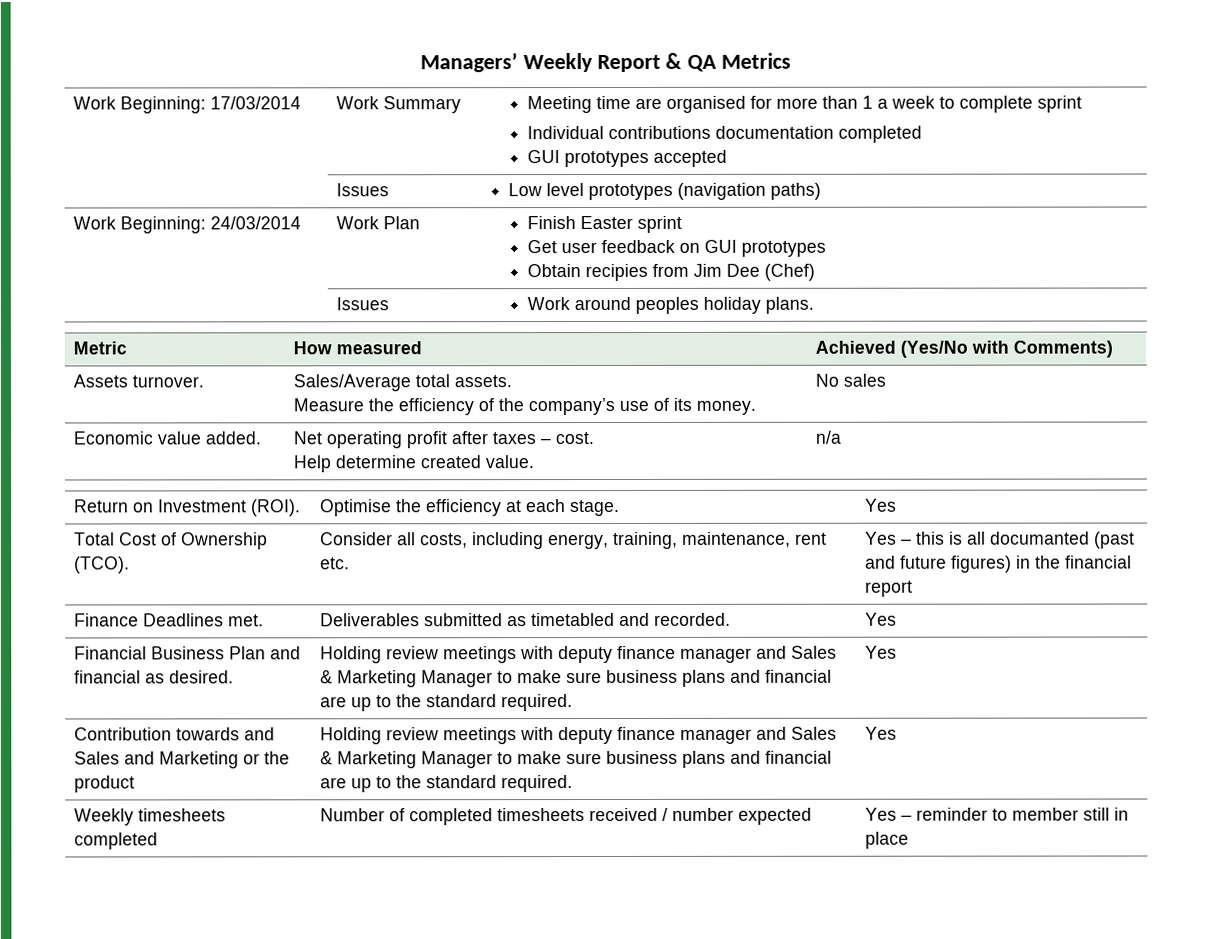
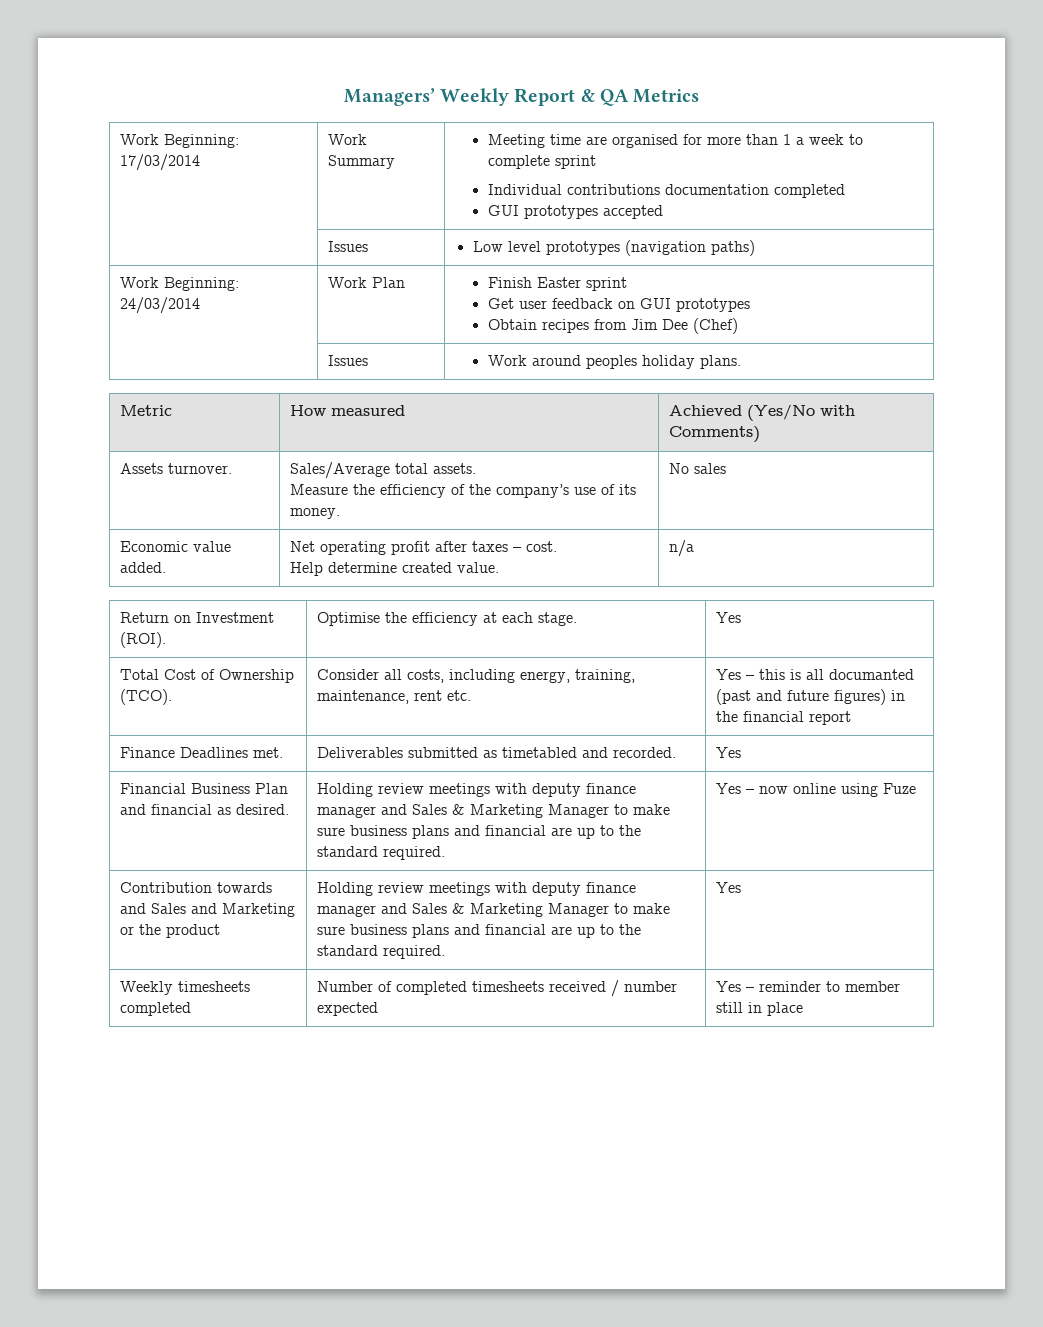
  Work Beginning: 24/03/2014 | Work Plan | Finish Easter sprint
  Get user feedback on GUI prototypes
- Obtain recipies from Jim Dee (Chef)
+ Obtain recipes from Jim Dee (Chef)
- Financial Business Plan and financial as desired. | Holding review meetings with deputy finance manager and Sales & Marketing Manager to make sure business plans and financial are up to the standard required. | Yes
+ Financial Business Plan and financial as desired. | Holding review meetings with deputy finance manager and Sales & Marketing Manager to make sure business plans and financial are up to the standard required. | Yes – now online using Fuze

